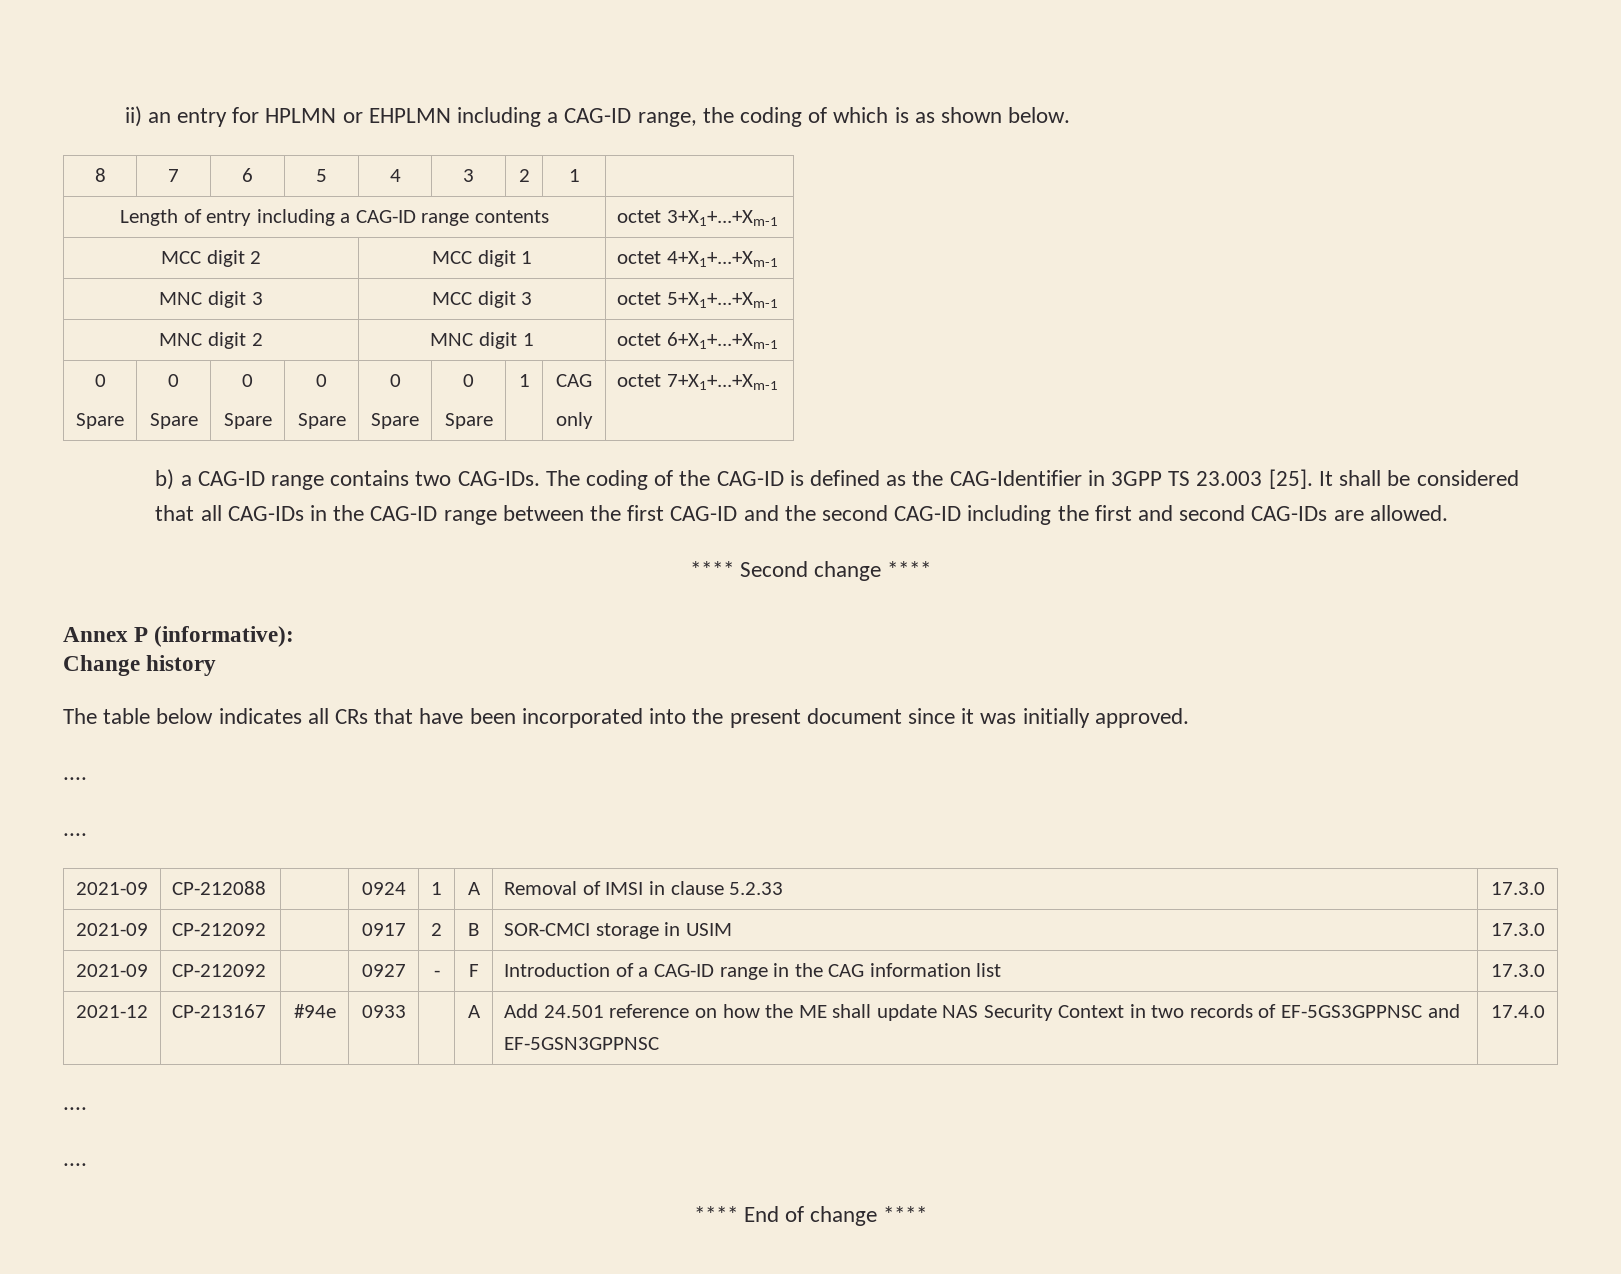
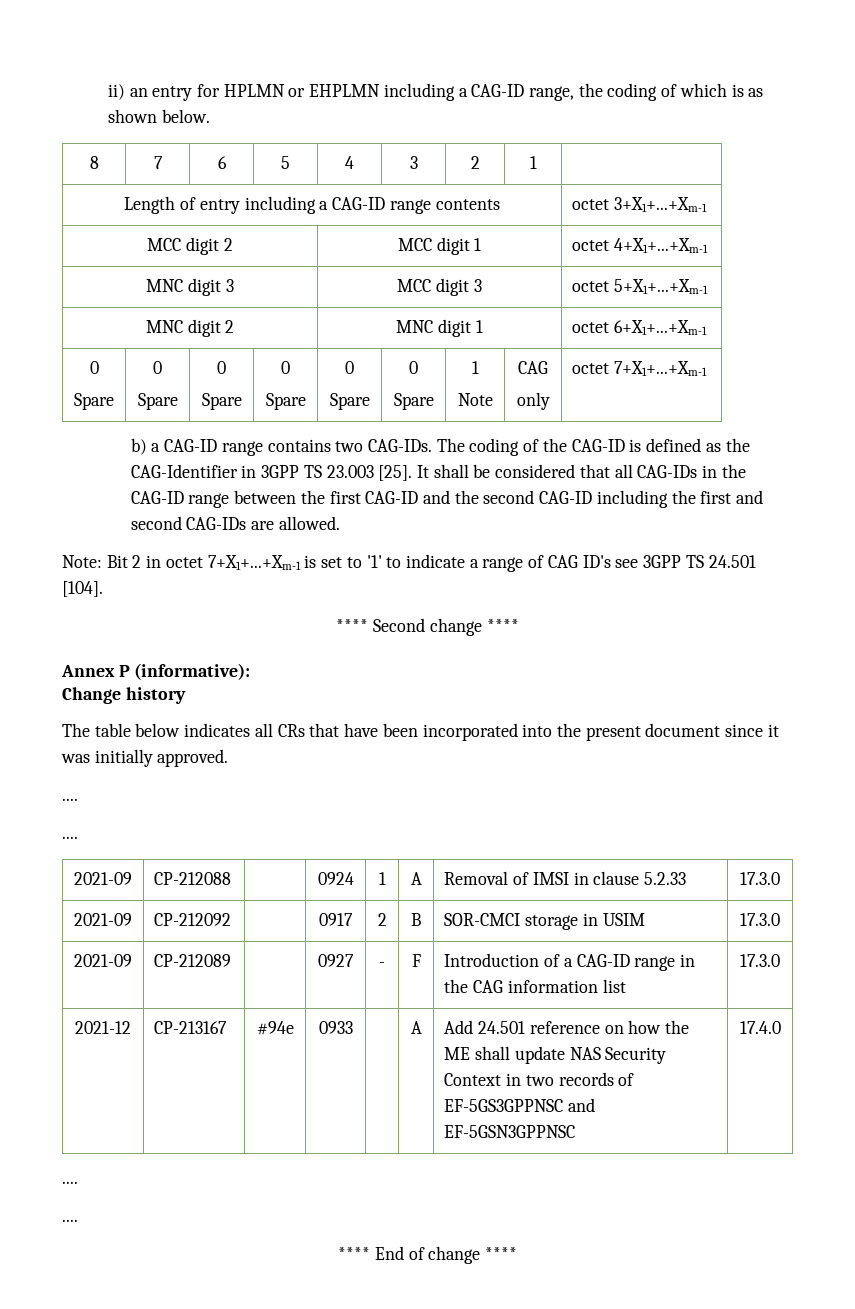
  MNC digit 2 | MNC digit 1 | octet 6+X1+...+Xm-1
  0
  Spare | 0
  Spare | 0
  Spare | 0
  Spare | 0
  Spare | 0
- Spare | 1 | CAG
+ Spare | 1
+ Note | CAG
+ Note: Bit 2 in octet 7+X1+...+Xm-1 is set to '1' to indicate a range of CAG ID's see 3GPP TS 24.501 [104].
- 2021-09 | CP-212092 | | 0927 | - | F | Introduction of a CAG-ID range in the CAG information list | 17.3.0
+ 2021-09 | CP-212089 | | 0927 | - | F | Introduction of a CAG-ID range in the CAG information list | 17.3.0

